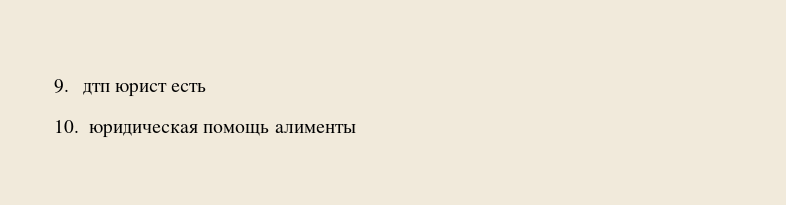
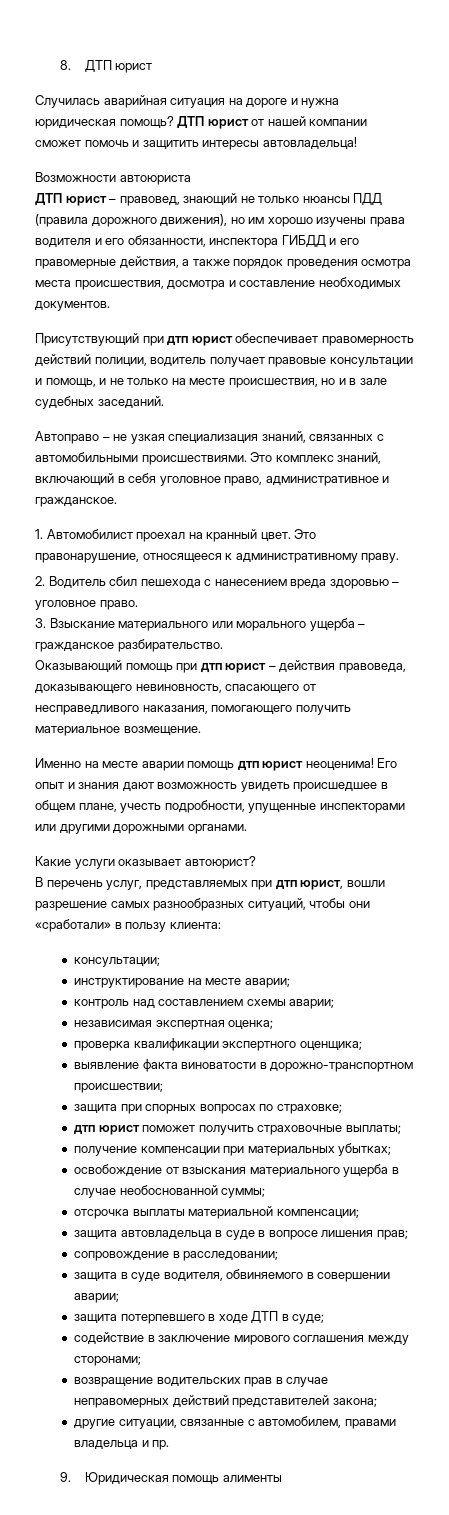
- 9. дтп юрист есть
- 10. юридическая помощь алименты
+ 8. ДТП юрист
+ Случилась аварийная ситуация на дороге и нужна юридическая помощь? ДТП юрист от нашей компании сможет помочь и защитить интересы автовладельца!
+ Возможности автоюриста
+ ДТП юрист – правовед, знающий не только нюансы ПДД (правила дорожного движения), но им хорошо изучены права водителя и его обязанности, инспектора ГИБДД и его правомерные действия, а также порядок проведения осмотра места происшествия, досмотра и составление необходимых документов.
+ Присутствующий при дтп юрист обеспечивает правомерность действий полиции, водитель получает правовые консультации и помощь, и не только на месте происшествия, но и в зале судебных заседаний.
+ Автоправо – не узкая специализация знаний, связанных с автомобильными происшествиями. Это комплекс знаний, включающий в себя уголовное право, административное и гражданское.
+ 1. Автомобилист проехал на кранный цвет. Это правонарушение, относящееся к административному праву.
+ 2. Водитель сбил пешехода с нанесением вреда здоровью – уголовное право.
+ 3. Взыскание материального или морального ущерба – гражданское разбирательство.
+ Оказывающий помощь при дтп юрист – действия правоведа, доказывающего невиновность, спасающего от несправедливого наказания, помогающего получить материальное возмещение.
+ Именно на месте аварии помощь дтп юрист неоценима! Его опыт и знания дают возможность увидеть происшедшее в общем плане, учесть подробности, упущенные инспекторами или другими дорожными органами.
+ Какие услуги оказывает автоюрист?
+ В перечень услуг, представляемых при дтп юрист, вошли разрешение самых разнообразных ситуаций, чтобы они «сработали» в пользу клиента:
+ консультации;
+ инструктирование на месте аварии;
+ контроль над составлением схемы аварии;
+ независимая экспертная оценка;
+ проверка квалификации экспертного оценщика;
+ выявление факта виноватости в дорожно-транспортном происшествии;
+ защита при спорных вопросах по страховке;
+ дтп юрист поможет получить страховочные выплаты;
+ получение компенсации при материальных убытках;
+ освобождение от взыскания материального ущерба в случае необоснованной суммы;
+ отсрочка выплаты материальной компенсации;
+ защита автовладельца в суде в вопросе лишения прав;
+ сопровождение в расследовании;
+ защита в суде водителя, обвиняемого в совершении аварии;
+ защита потерпевшего в ходе ДТП в суде;
+ содействие в заключение мирового соглашения между сторонами;
+ возвращение водительских прав в случае неправомерных действий представителей закона;
+ другие ситуации, связанные с автомобилем, правами владельца и пр.
+ 9. Юридическая помощь алименты

